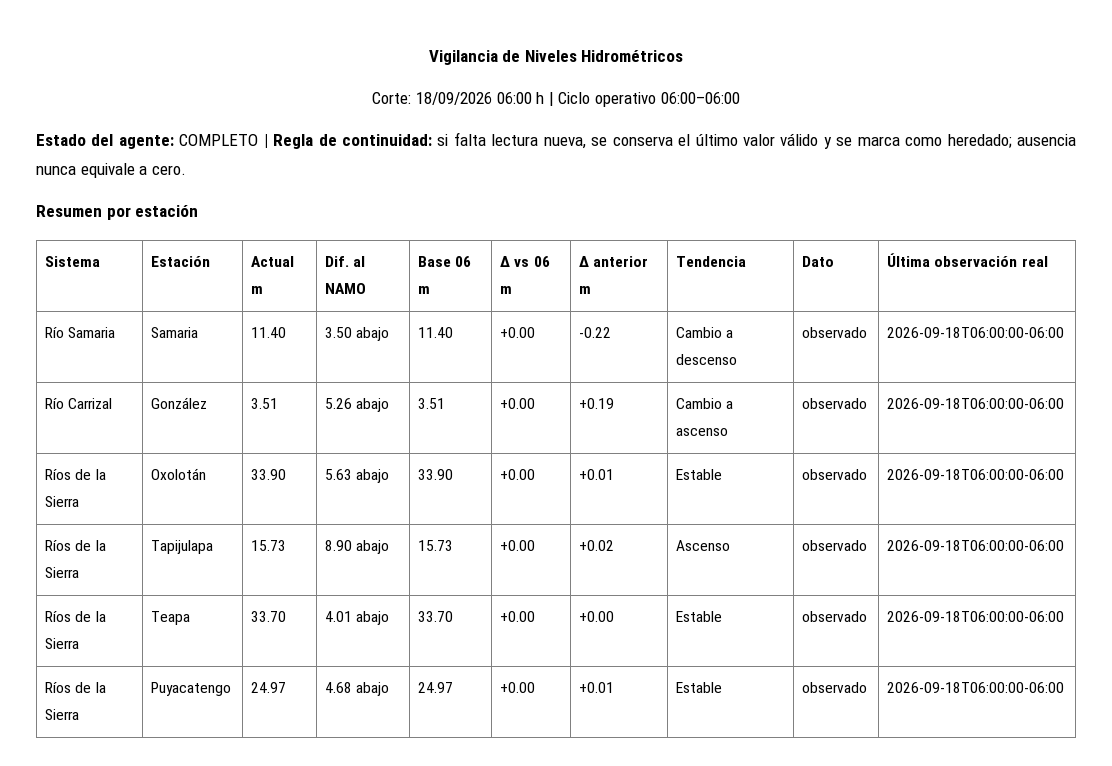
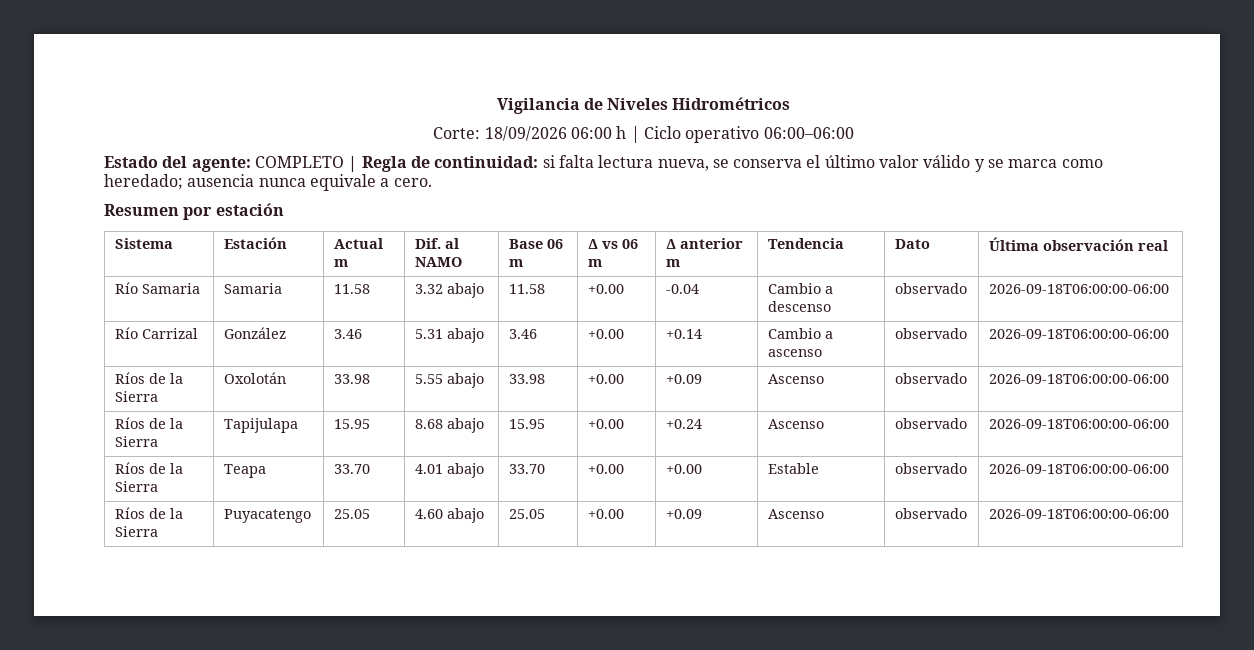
- Río Samaria | Samaria | 11.40 | 3.50 abajo | 11.40 | +0.00 | -0.22 | Cambio a descenso | observado | 2026-09-18T06:00:00-06:00
+ Río Samaria | Samaria | 11.58 | 3.32 abajo | 11.58 | +0.00 | -0.04 | Cambio a descenso | observado | 2026-09-18T06:00:00-06:00
- Río Carrizal | González | 3.51 | 5.26 abajo | 3.51 | +0.00 | +0.19 | Cambio a ascenso | observado | 2026-09-18T06:00:00-06:00
+ Río Carrizal | González | 3.46 | 5.31 abajo | 3.46 | +0.00 | +0.14 | Cambio a ascenso | observado | 2026-09-18T06:00:00-06:00
- Ríos de la Sierra | Oxolotán | 33.90 | 5.63 abajo | 33.90 | +0.00 | +0.01 | Estable | observado | 2026-09-18T06:00:00-06:00
+ Ríos de la Sierra | Oxolotán | 33.98 | 5.55 abajo | 33.98 | +0.00 | +0.09 | Ascenso | observado | 2026-09-18T06:00:00-06:00
- Ríos de la Sierra | Tapijulapa | 15.73 | 8.90 abajo | 15.73 | +0.00 | +0.02 | Ascenso | observado | 2026-09-18T06:00:00-06:00
+ Ríos de la Sierra | Tapijulapa | 15.95 | 8.68 abajo | 15.95 | +0.00 | +0.24 | Ascenso | observado | 2026-09-18T06:00:00-06:00
- Ríos de la Sierra | Puyacatengo | 24.97 | 4.68 abajo | 24.97 | +0.00 | +0.01 | Estable | observado | 2026-09-18T06:00:00-06:00
+ Ríos de la Sierra | Puyacatengo | 25.05 | 4.60 abajo | 25.05 | +0.00 | +0.09 | Ascenso | observado | 2026-09-18T06:00:00-06:00

